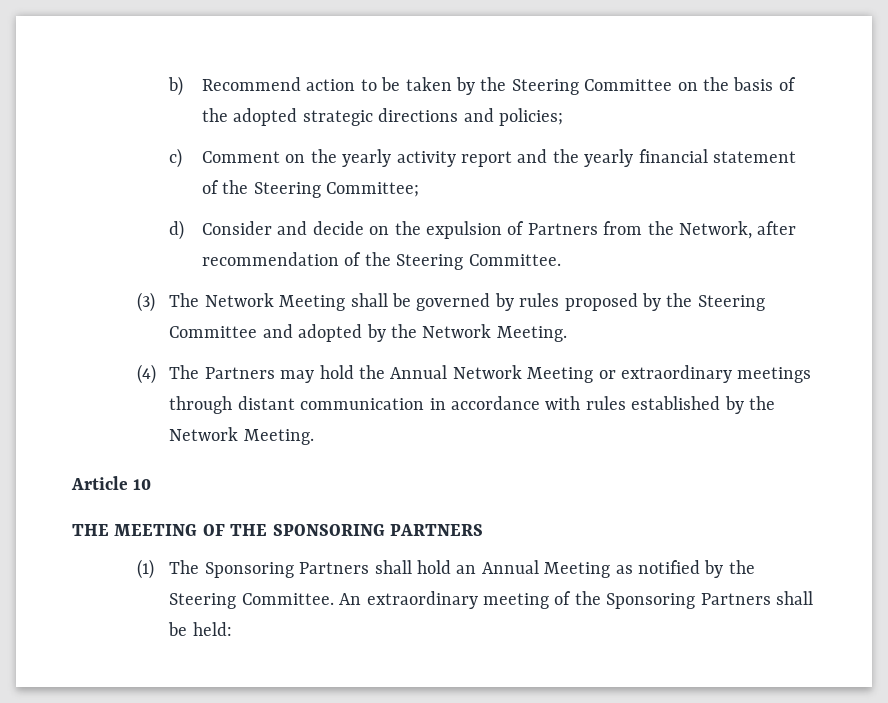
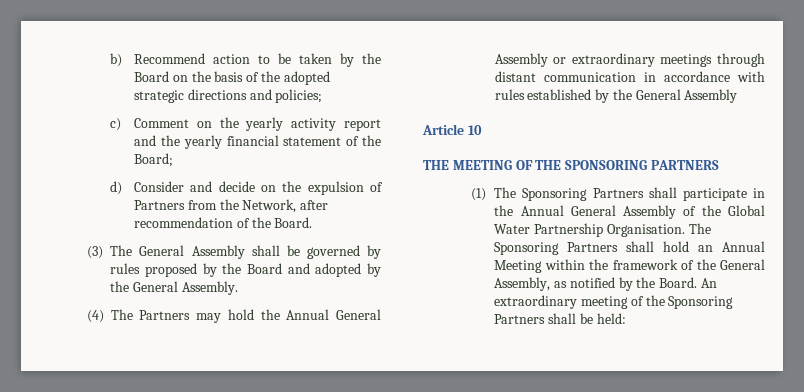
- b) Recommend action to be taken by the Steering Committee on the basis of the adopted strategic directions and policies;
+ b) Recommend action to be taken by the Board on the basis of the adopted strategic directions and policies;
- c) Comment on the yearly activity report and the yearly financial statement of the Steering Committee;
+ c) Comment on the yearly activity report and the yearly financial statement of the Board;
- d) Consider and decide on the expulsion of Partners from the Network, after recommendation of the Steering Committee.
+ d) Consider and decide on the expulsion of Partners from the Network, after recommendation of the Board.
- (3) The Network Meeting shall be governed by rules proposed by the Steering Committee and adopted by the Network Meeting.
+ (3) The General Assembly shall be governed by rules proposed by the Board and adopted by the General Assembly.
- (4) The Partners may hold the Annual Network Meeting or extraordinary meetings through distant communication in accordance with rules established by the Network Meeting.
+ (4) The Partners may hold the Annual General Assembly or extraordinary meetings through distant communication in accordance with rules established by the General Assembly
- (1) The Sponsoring Partners shall hold an Annual Meeting as notified by the Steering Committee.
+ (1) The Sponsoring Partners shall participate in the Annual General Assembly of the Global Water Partnership Organisation. The Sponsoring Partners shall hold an Annual Meeting within the framework of the General Assembly, as notified by the Board.

